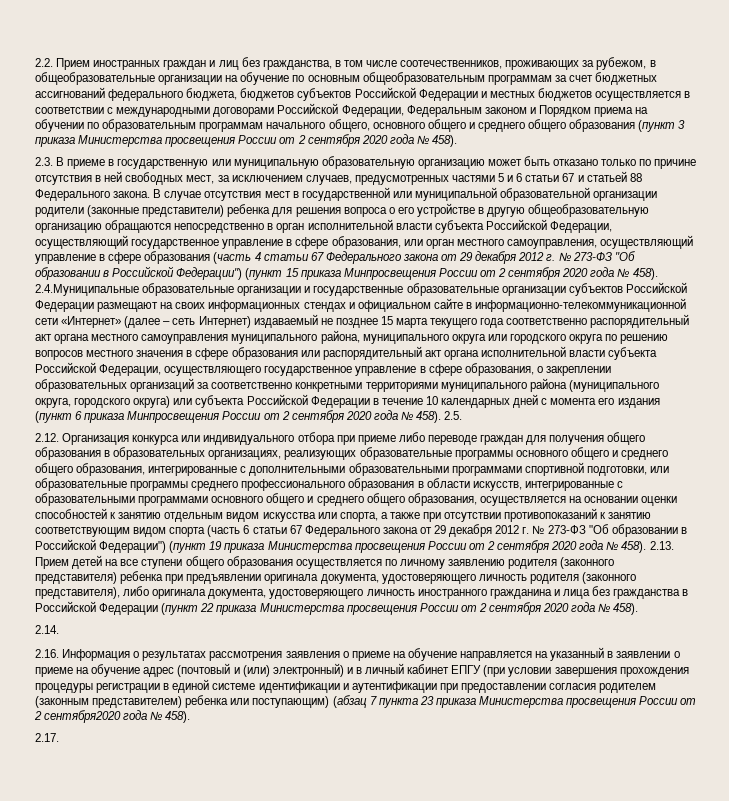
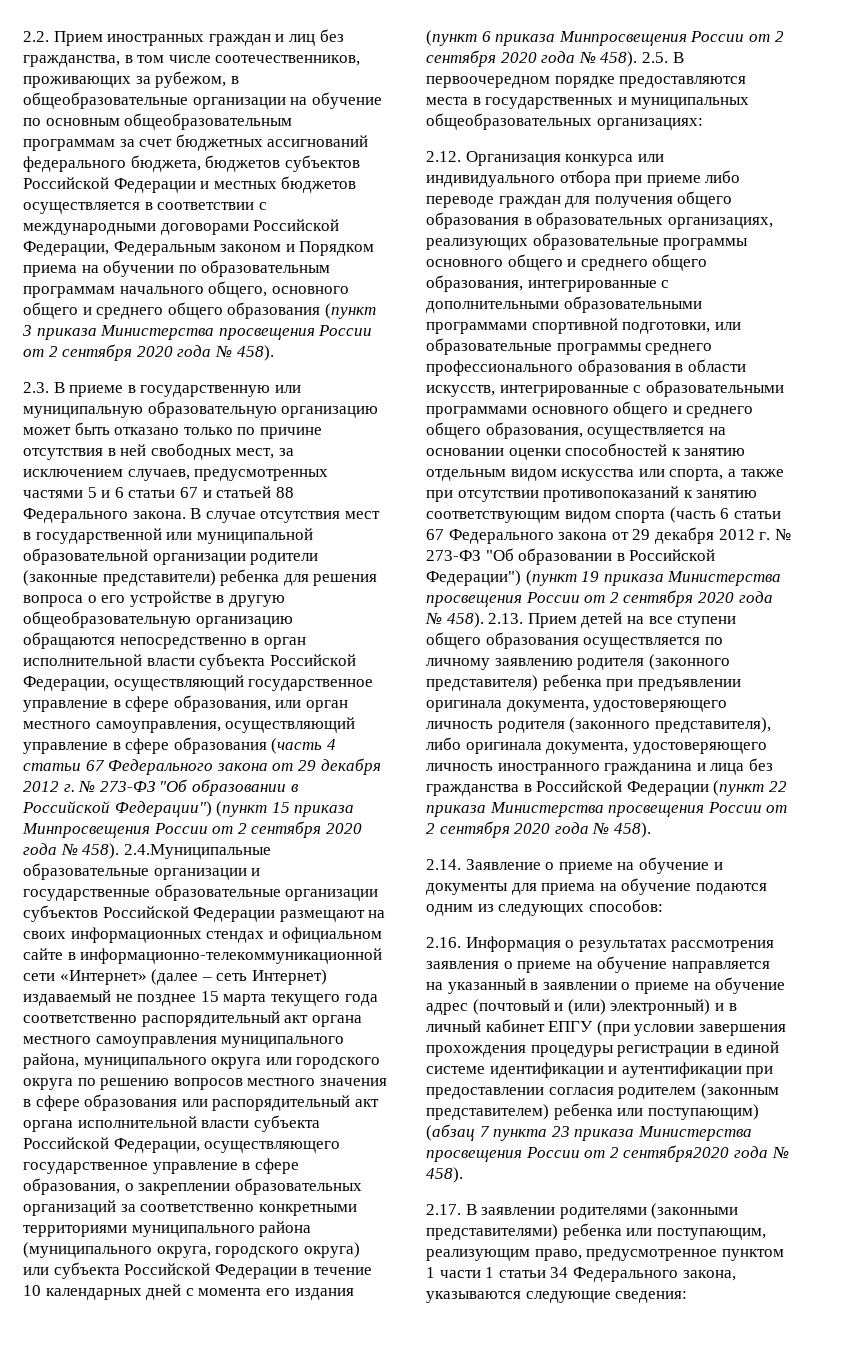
- 2.5.
+ 2.5. В первоочередном порядке предоставляются места в государственных и муниципальных общеобразовательных организациях:
- 2.14.
+ 2.14. Заявление о приеме на обучение и документы для приема на обучение подаются одним из следующих способов:
- 2.17.
+ 2.17. В заявлении родителями (законными представителями) ребенка или поступающим, реализующим право, предусмотренное пунктом 1 части 1 статьи 34 Федерального закона, указываются следующие сведения:

